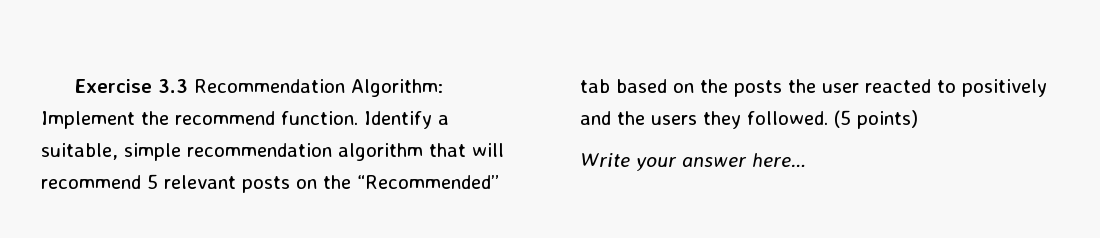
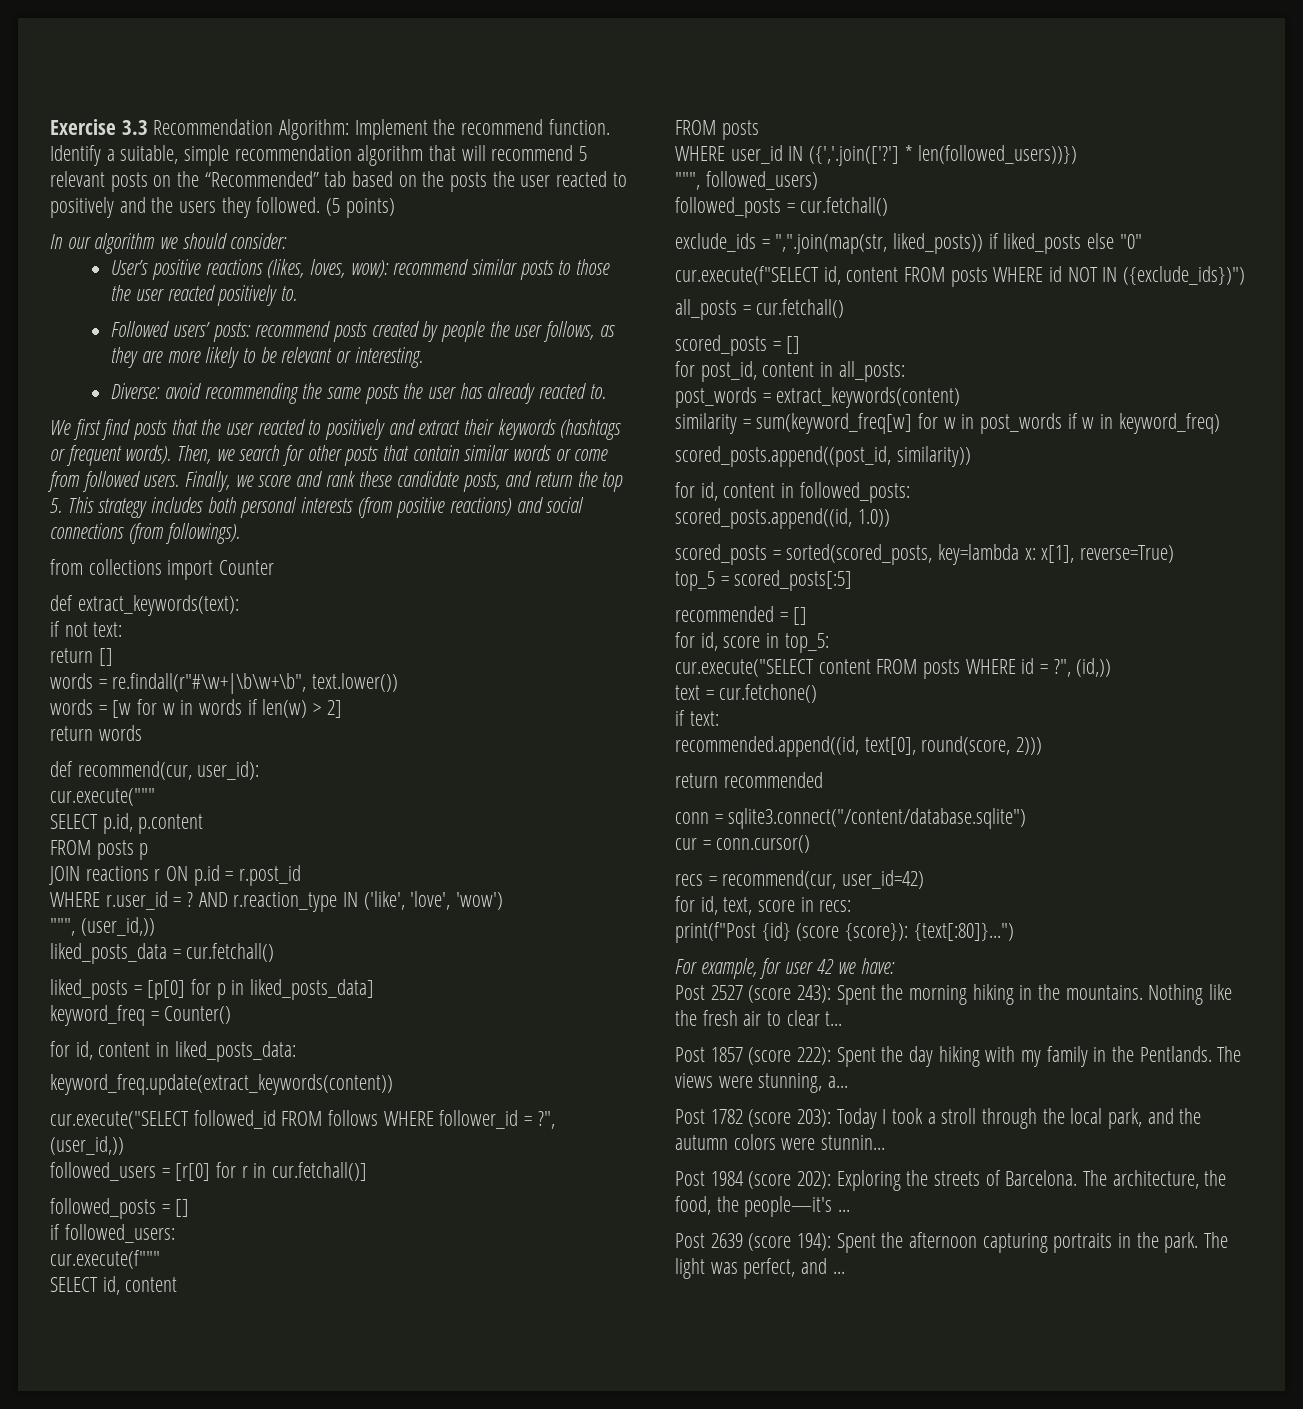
- Write your answer here…
+ In our algorithm we should consider:
+ User’s positive reactions (likes, loves, wow): recommend similar posts to those the user reacted positively to.
+ Followed users’ posts: recommend posts created by people the user follows, as they are more likely to be relevant or interesting.
+ Diverse: avoid recommending the same posts the user has already reacted to.
+ We first find posts that the user reacted to positively and extract their keywords (hashtags or frequent words). Then, we search for other posts that contain similar words or come from followed users. Finally, we score and rank these candidate posts, and return the top 5. This strategy includes both personal interests (from positive reactions) and social connections (from followings).
+ from collections import Counter
+ def extract_keywords(text):
+ if not text:
+ return []
+ words = re.findall(r"#\w+|\b\w+\b", text.lower())
+ words = [w for w in words if len(w) > 2]
+ return words
+ def recommend(cur, user_id):
+ cur.execute("""
+ SELECT p.id, p.content
+ FROM posts p
+ JOIN reactions r ON p.id = r.post_id
+ WHERE r.user_id = ? AND r.reaction_type IN ('like', 'love', 'wow')
+ """, (user_id,))
+ liked_posts_data = cur.fetchall()
+ liked_posts = [p[0] for p in liked_posts_data]
+ keyword_freq = Counter()
+ for id, content in liked_posts_data:
+ keyword_freq.update(extract_keywords(content))
+ cur.execute("SELECT followed_id FROM follows WHERE follower_id = ?", (user_id,))
+ followed_users = [r[0] for r in cur.fetchall()]
+ followed_posts = []
+ if followed_users:
+ cur.execute(f"""
+ SELECT id, content
+ FROM posts
+ WHERE user_id IN ({','.join(['?'] * len(followed_users))})
+ """, followed_users)
+ followed_posts = cur.fetchall()
+ exclude_ids = ",".join(map(str, liked_posts)) if liked_posts else "0"
+ cur.execute(f"SELECT id, content FROM posts WHERE id NOT IN ({exclude_ids})")
+ all_posts = cur.fetchall()
+ scored_posts = []
+ for post_id, content in all_posts:
+ post_words = extract_keywords(content)
+ similarity = sum(keyword_freq[w] for w in post_words if w in keyword_freq)
+ scored_posts.append((post_id, similarity))
+ for id, content in followed_posts:
+ scored_posts.append((id, 1.0))
+ scored_posts = sorted(scored_posts, key=lambda x: x[1], reverse=True)
+ top_5 = scored_posts[:5]
+ recommended = []
+ for id, score in top_5:
+ cur.execute("SELECT content FROM posts WHERE id = ?", (id,))
+ text = cur.fetchone()
+ if text:
+ recommended.append((id, text[0], round(score, 2)))
+ return recommended
+ conn = sqlite3.connect("/content/database.sqlite")
+ cur = conn.cursor()
+ recs = recommend(cur, user_id=42)
+ for id, text, score in recs:
+ print(f"Post {id} (score {score}): {text[:80]}...")
+ For example, for user 42 we have:
+ Post 2527 (score 243): Spent the morning hiking in the mountains. Nothing like the fresh air to clear t...
+ Post 1857 (score 222): Spent the day hiking with my family in the Pentlands. The views were stunning, a...
+ Post 1782 (score 203): Today I took a stroll through the local park, and the autumn colors were stunnin...
+ Post 1984 (score 202): Exploring the streets of Barcelona. The architecture, the food, the people—it's ...
+ Post 2639 (score 194): Spent the afternoon capturing portraits in the park. The light was perfect, and ...

